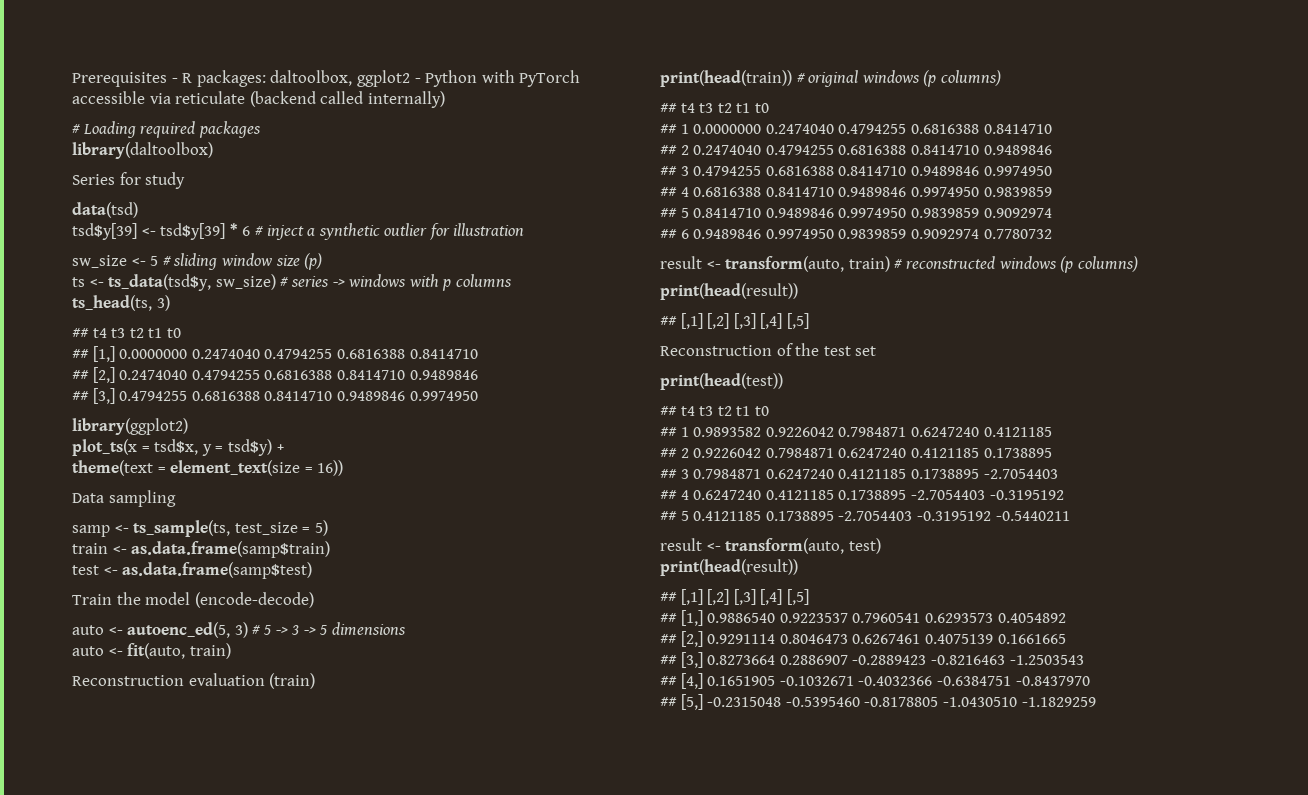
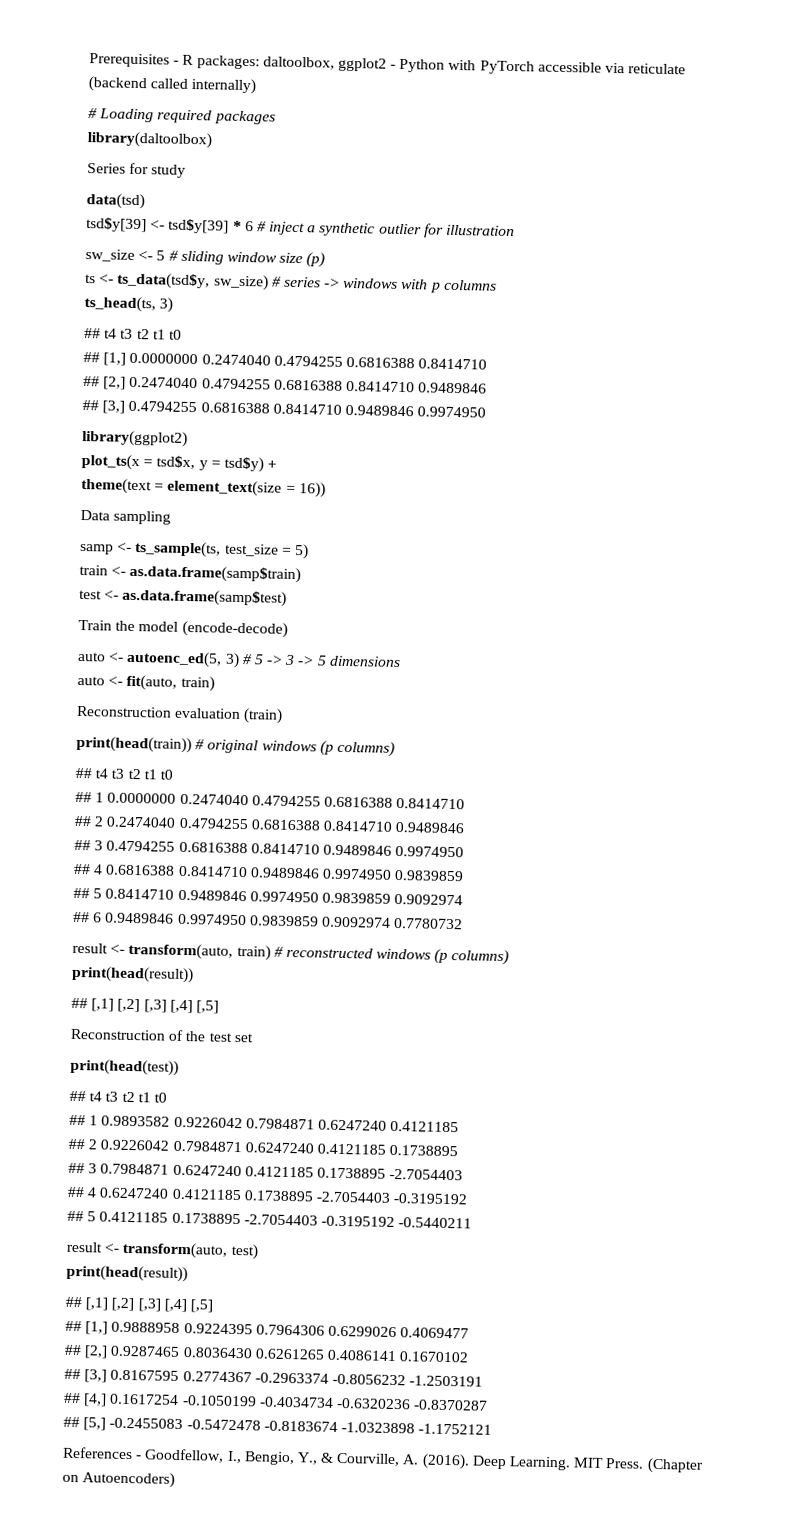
- ## [1,] 0.9886540 0.9223537 0.7960541 0.6293573 0.4054892
- ## [2,] 0.9291114 0.8046473 0.6267461 0.4075139 0.1661665
- ## [3,] 0.8273664 0.2886907 -0.2889423 -0.8216463 -1.2503543
- ## [4,] 0.1651905 -0.1032671 -0.4032366 -0.6384751 -0.8437970
- ## [5,] -0.2315048 -0.5395460 -0.8178805 -1.0430510 -1.1829259
+ ## [1,] 0.9888958 0.9224395 0.7964306 0.6299026 0.4069477
+ ## [2,] 0.9287465 0.8036430 0.6261265 0.4086141 0.1670102
+ ## [3,] 0.8167595 0.2774367 -0.2963374 -0.8056232 -1.2503191
+ ## [4,] 0.1617254 -0.1050199 -0.4034734 -0.6320236 -0.8370287
+ ## [5,] -0.2455083 -0.5472478 -0.8183674 -1.0323898 -1.1752121
+ References - Goodfellow, I., Bengio, Y., & Courville, A. (2016). Deep Learning. MIT Press. (Chapter on Autoencoders)

